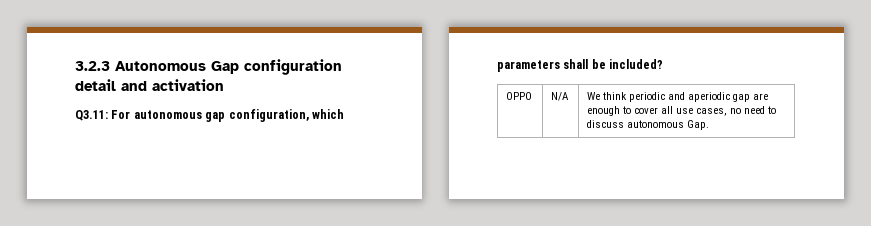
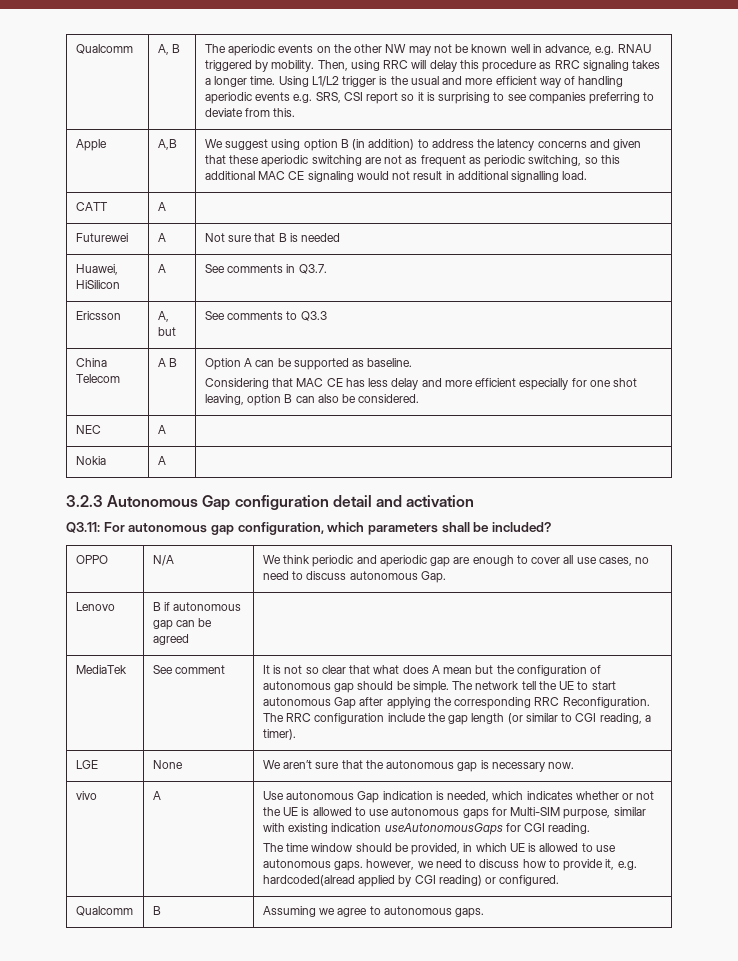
+ Qualcomm | A, B | The aperiodic events on the other NW may not be known well in advance, e.g. RNAU triggered by mobility. Then, using RRC will delay this procedure as RRC signaling takes a longer time. Using L1/L2 trigger is the usual and more efficient way of handling aperiodic events e.g. SRS, CSI report so it is surprising to see companies preferring to deviate from this.
+ Apple | A,B | We suggest using option B (in addition) to address the latency concerns and given that these aperiodic switching are not as frequent as periodic switching, so this additional MAC CE signaling would not result in additional signalling load.
+ CATT | A |
+ Futurewei | A | Not sure that B is needed
+ Huawei, HiSilicon | A | See comments in Q3.7.
+ Ericsson | A, but | See comments to Q3.3
+ China Telecom | A B | Option A can be supported as baseline.
+ Considering that MAC CE has less delay and more efficient especially for one shot leaving, option B can also be considered.
+ NEC | A |
+ Nokia | A |
+ Lenovo | B if autonomous gap can be agreed |
+ MediaTek | See comment | It is not so clear that what does A mean but the configuration of autonomous gap should be simple. The network tell the UE to start autonomous Gap after applying the corresponding RRC Reconfiguration. The RRC configuration include the gap length (or similar to CGI reading, a timer).
+ LGE | None | We aren’t sure that the autonomous gap is necessary now.
+ vivo | A | Use autonomous Gap indication is needed, which indicates whether or not the UE is allowed to use autonomous gaps for Multi-SIM purpose, similar with existing indication useAutonomousGaps for CGI reading.
+ The time window should be provided, in which UE is allowed to use autonomous gaps. however, we need to discuss how to provide it, e.g. hardcoded(alread applied by CGI reading) or configured.
+ Qualcomm | B | Assuming we agree to autonomous gaps.

